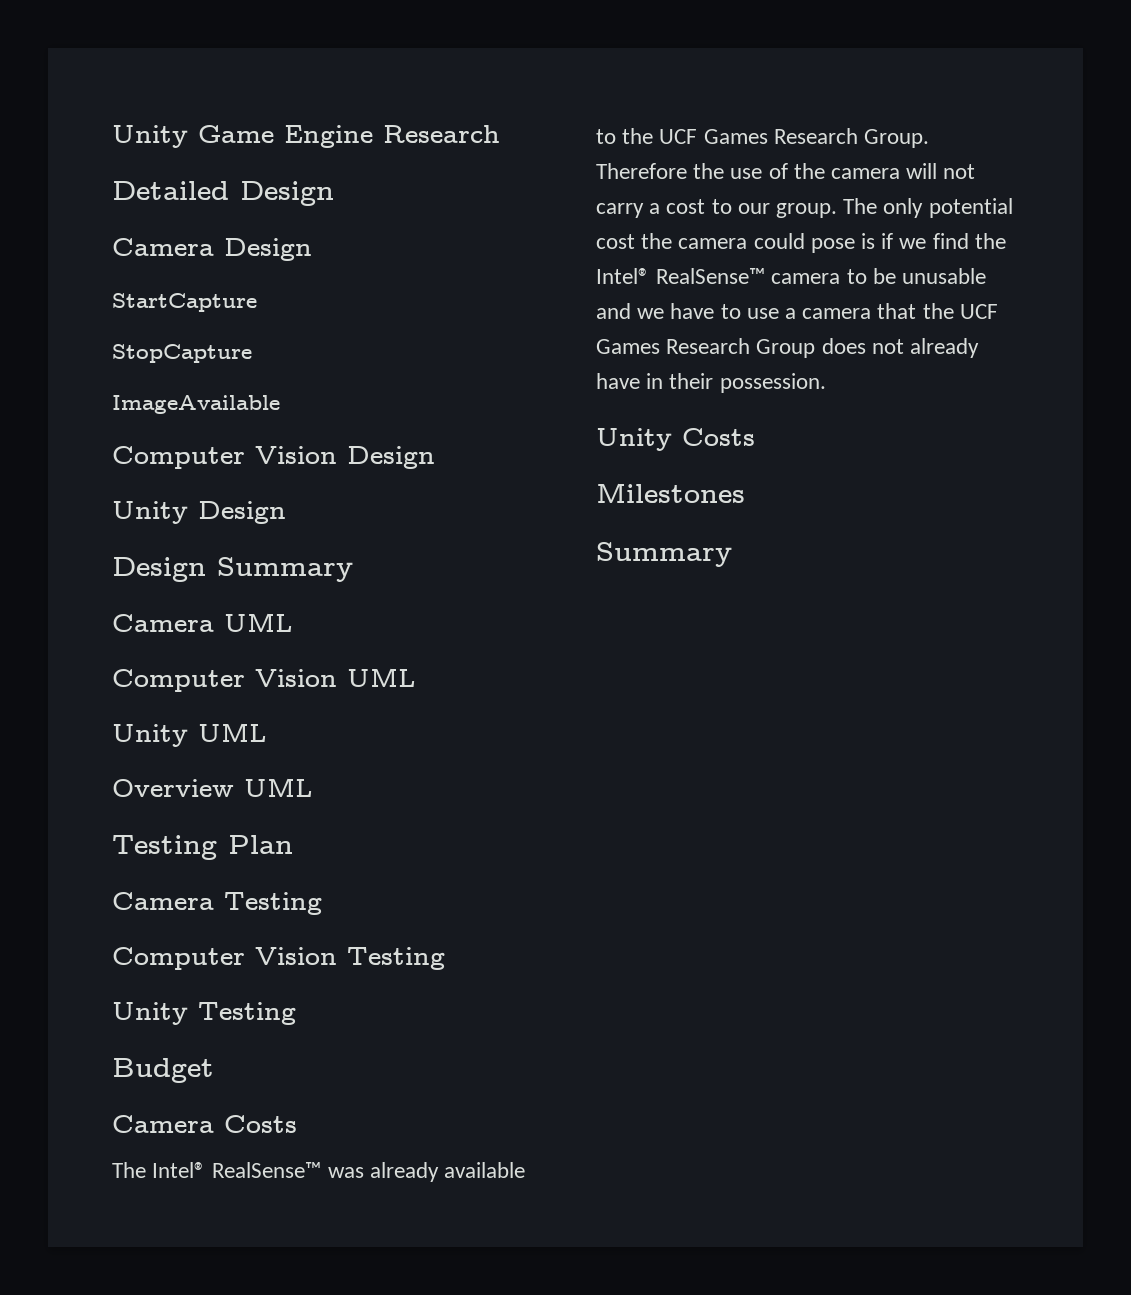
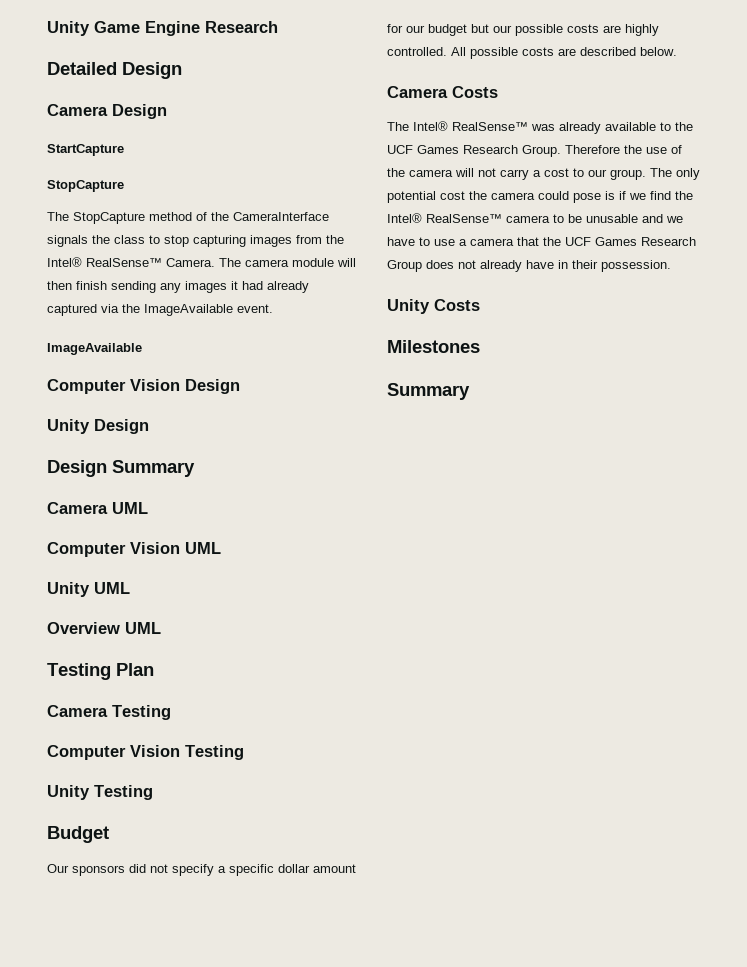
+ The StopCapture method of the CameraInterface signals the class to stop capturing images from the Intel® RealSense™ Camera. The camera module will then finish sending any images it had already captured via the ImageAvailable event.
+ Our sponsors did not specify a specific dollar amount for our budget but our possible costs are highly controlled. All possible costs are described below.

